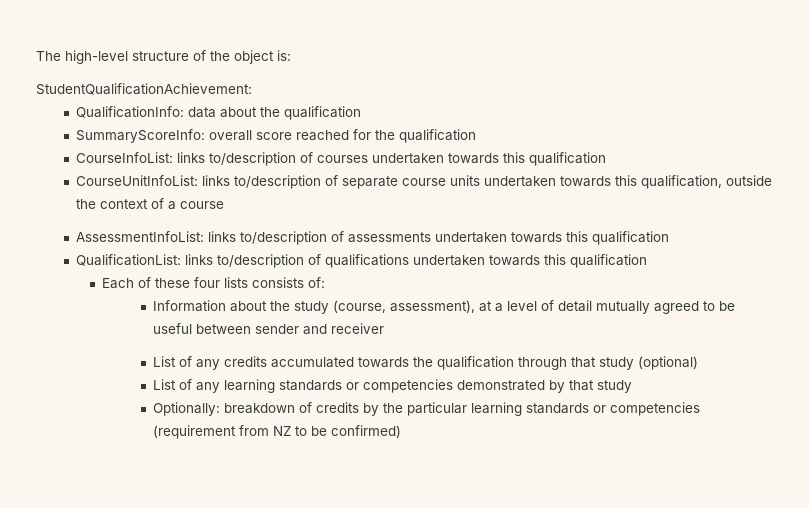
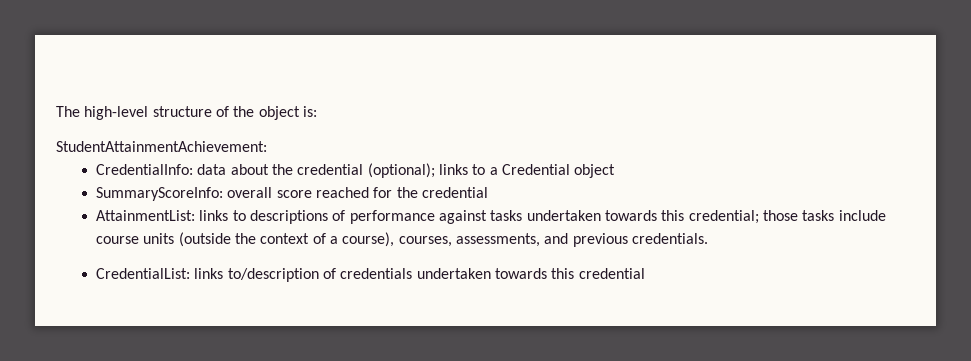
- StudentQualificationAchievement:
- QualificationInfo: data about the qualification
+ StudentAttainmentAchievement:
+ CredentialInfo: data about the credential (optional); links to a Credential object
- SummaryScoreInfo: overall score reached for the qualification
- CourseInfoList: links to/description of courses undertaken towards this qualification
- CourseUnitInfoList: links to/description of separate course units undertaken towards this qualification, outside the context of a course
- AssessmentInfoList: links to/description of assessments undertaken towards this qualification
- QualificationList: links to/description of qualifications undertaken towards this qualification
- Each of these four lists consists of:
- Information about the study (course, assessment), at a level of detail mutually agreed to be useful between sender and receiver
- List of any credits accumulated towards the qualification through that study (optional)
- List of any learning standards or competencies demonstrated by that study
- Optionally: breakdown of credits by the particular learning standards or competencies (requirement from NZ to be confirmed)
+ SummaryScoreInfo: overall score reached for the credential
+ AttainmentList: links to descriptions of performance against tasks undertaken towards this credential; those tasks include course units (outside the context of a course), courses, assessments, and previous credentials.
+ CredentialList: links to/description of credentials undertaken towards this credential

